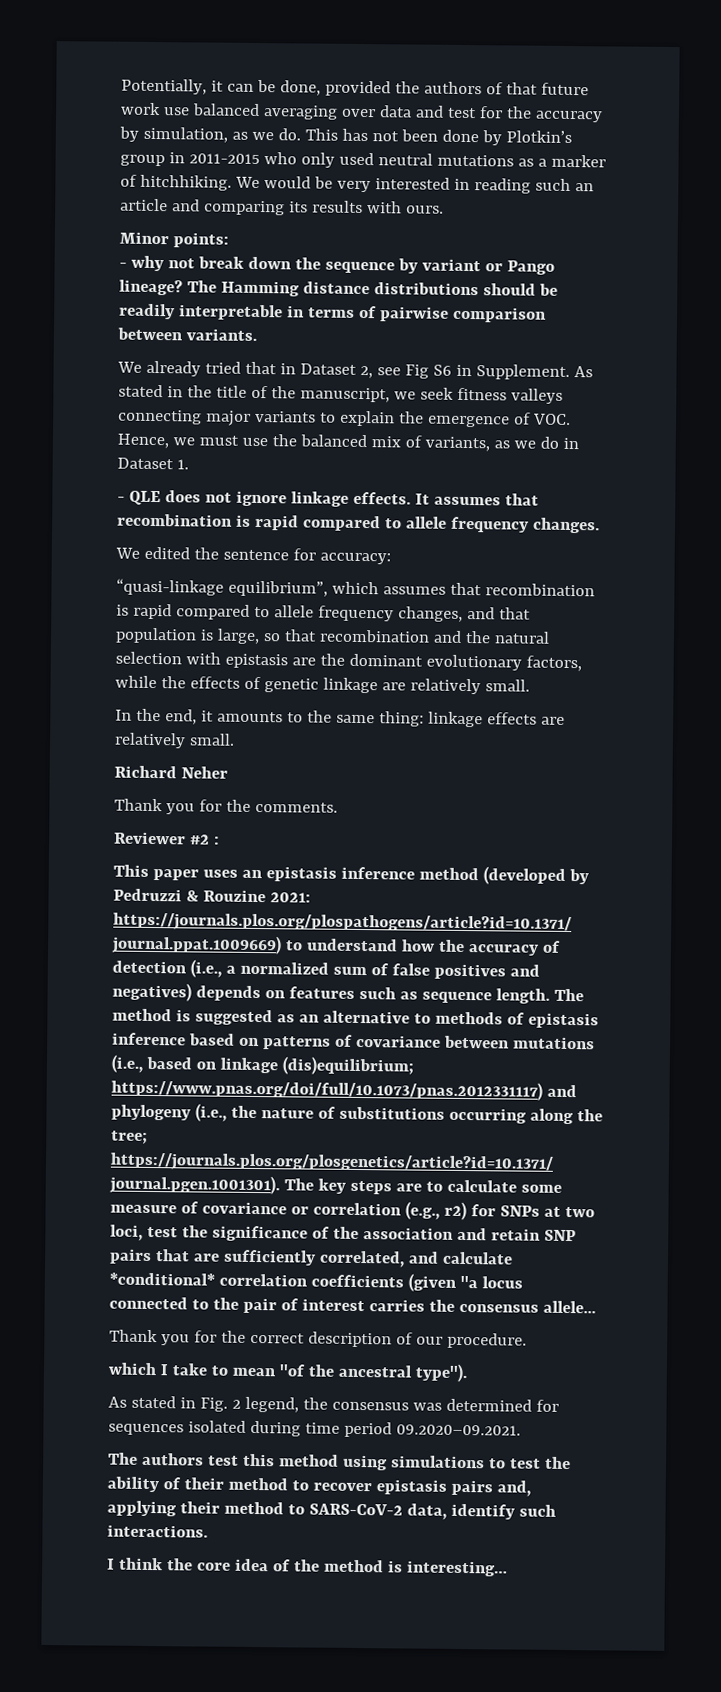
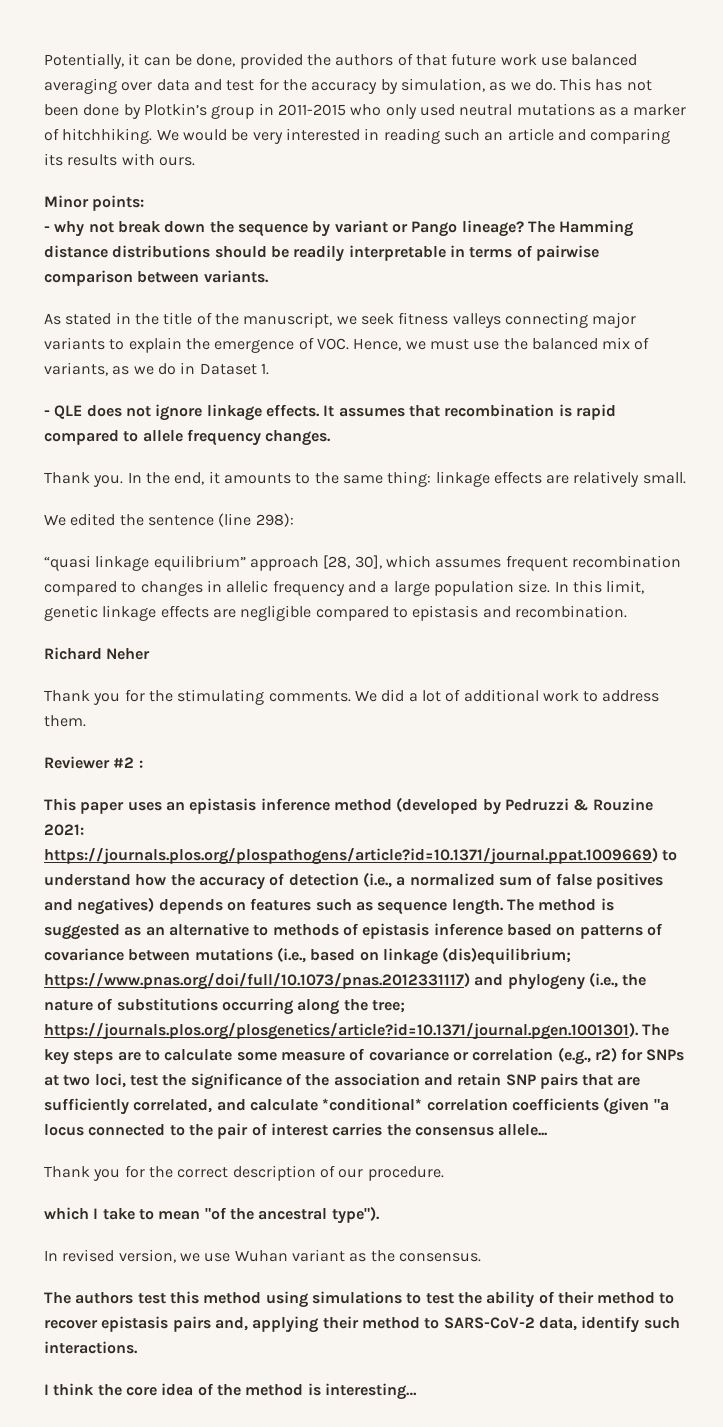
- We already tried that in Dataset 2, see Fig S6 in Supplement.
- We edited the sentence for accuracy:
- “quasi-linkage equilibrium”, which assumes that recombination is rapid compared to allele frequency changes, and that population is large, so that recombination and the natural selection with epistasis are the dominant evolutionary factors, while the effects of genetic linkage are relatively small.
- In the end, it amounts to the same thing: linkage effects are relatively small.
+ Thank you. In the end, it amounts to the same thing: linkage effects are relatively small.
+ We edited the sentence (line 298):
+ “quasi linkage equilibrium” approach [28, 30], which assumes frequent recombination compared to changes in allelic frequency and a large population size. In this limit, genetic linkage effects are negligible compared to epistasis and recombination.
- Thank you for the comments.
+ Thank you for the stimulating comments. We did a lot of additional work to address them.
- As stated in Fig. 2 legend, the consensus was determined for sequences isolated during time period 09.2020–09.2021.
+ In revised version, we use Wuhan variant as the consensus.

